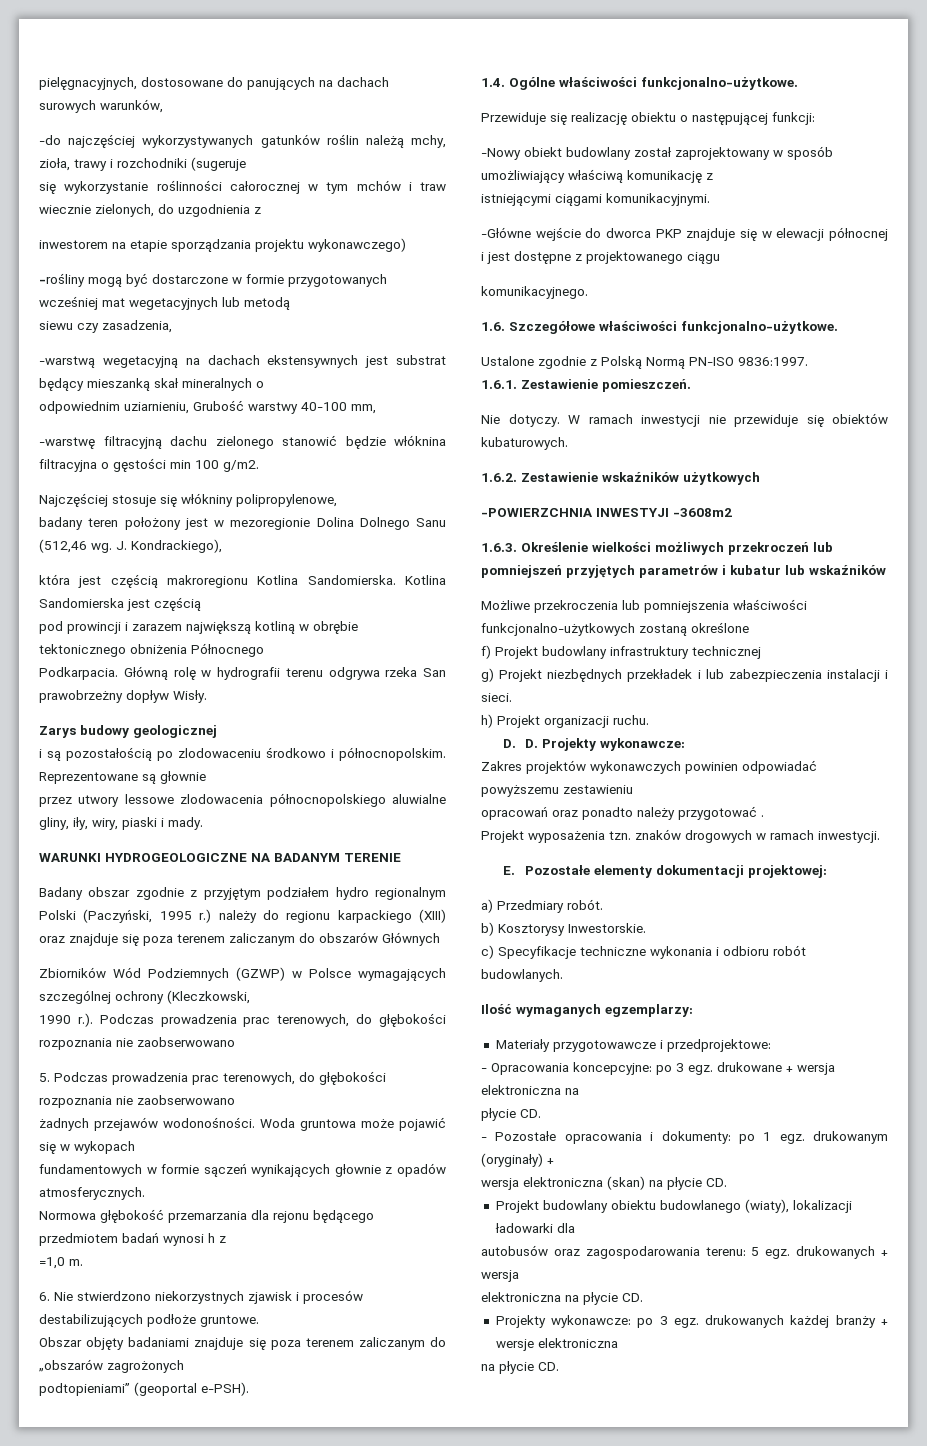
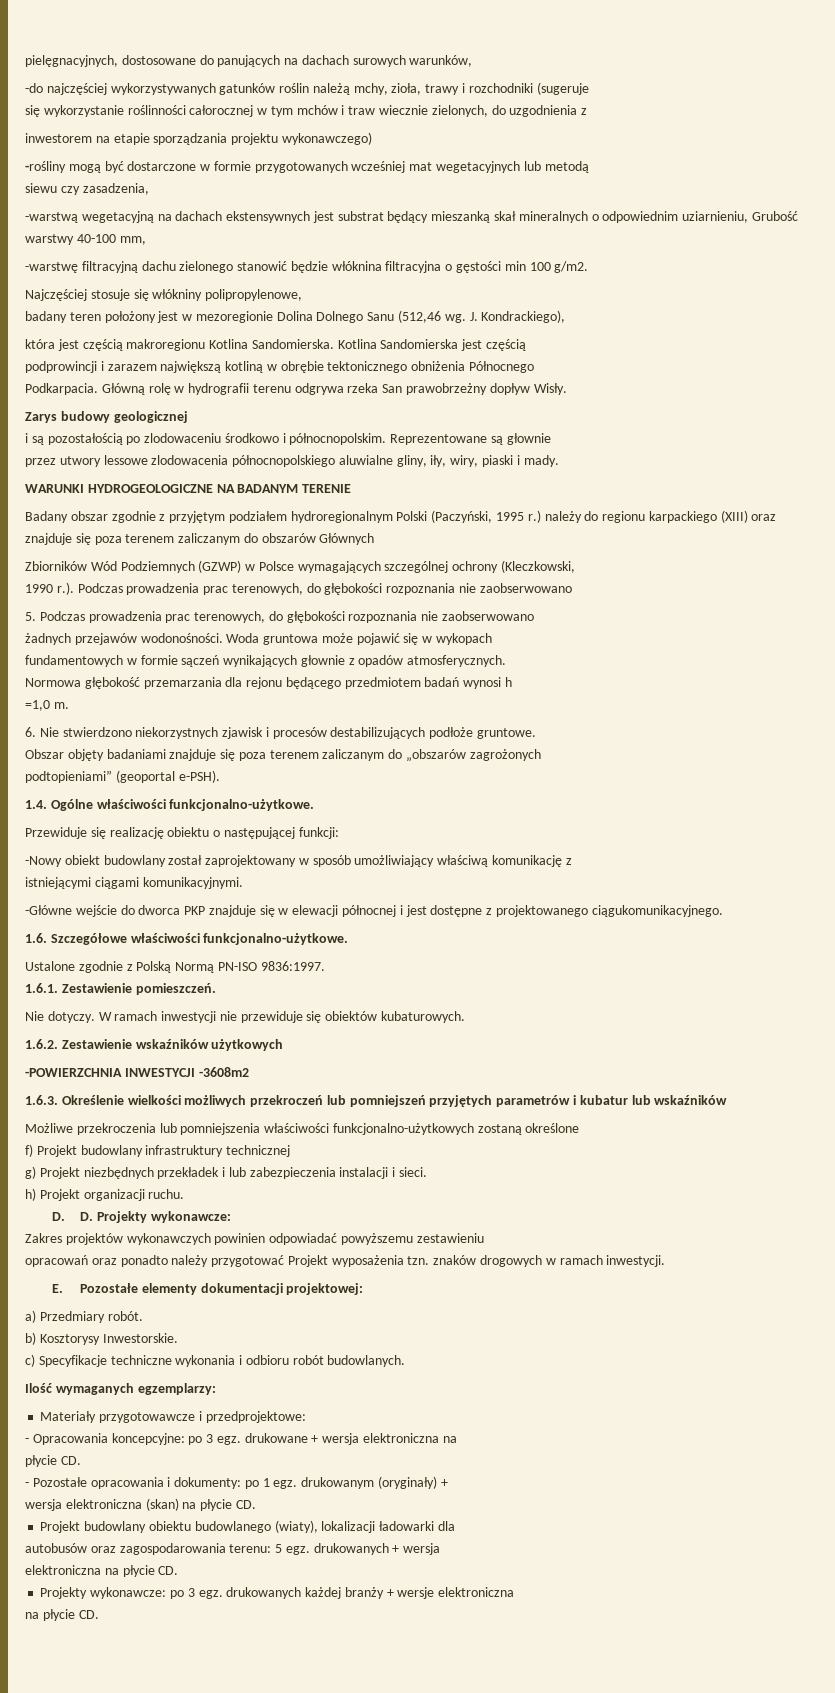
- -warstwą wegetacyjną na dachach ekstensywnych jest substrat będący mieszanką skał mineralnych o
- odpowiednim uziarnieniu, Grubość warstwy 40-100 mm,
+ -warstwą wegetacyjną na dachach ekstensywnych jest substrat będący mieszanką skał mineralnych o odpowiednim uziarnieniu, Grubość warstwy 40-100 mm,
- pod prowincji i zarazem największą kotliną w obrębie tektonicznego obniżenia Północnego
+ podprowincji i zarazem największą kotliną w obrębie tektonicznego obniżenia Północnego
- Badany obszar zgodnie z przyjętym podziałem hydro regionalnym Polski (Paczyński, 1995 r.) należy do regionu karpackiego (XIII) oraz znajduje się poza terenem zaliczanym do obszarów Głównych
+ Badany obszar zgodnie z przyjętym podziałem hydroregionalnym Polski (Paczyński, 1995 r.) należy do regionu karpackiego (XIII) oraz znajduje się poza terenem zaliczanym do obszarów Głównych
- Normowa głębokość przemarzania dla rejonu będącego przedmiotem badań wynosi h z
+ Normowa głębokość przemarzania dla rejonu będącego przedmiotem badań wynosi h
- -Główne wejście do dworca PKP znajduje się w elewacji północnej i jest dostępne z projektowanego ciągu
- komunikacyjnego.
+ -Główne wejście do dworca PKP znajduje się w elewacji północnej i jest dostępne z projektowanego ciągukomunikacyjnego.
- -POWIERZCHNIA INWESTYJI -3608m2
+ -POWIERZCHNIA INWESTYCJI -3608m2
- opracowań oraz ponadto należy przygotować .
- Projekt wyposażenia tzn. znaków drogowych w ramach inwestycji.
+ opracowań oraz ponadto należy przygotować Projekt wyposażenia tzn. znaków drogowych w ramach inwestycji.

